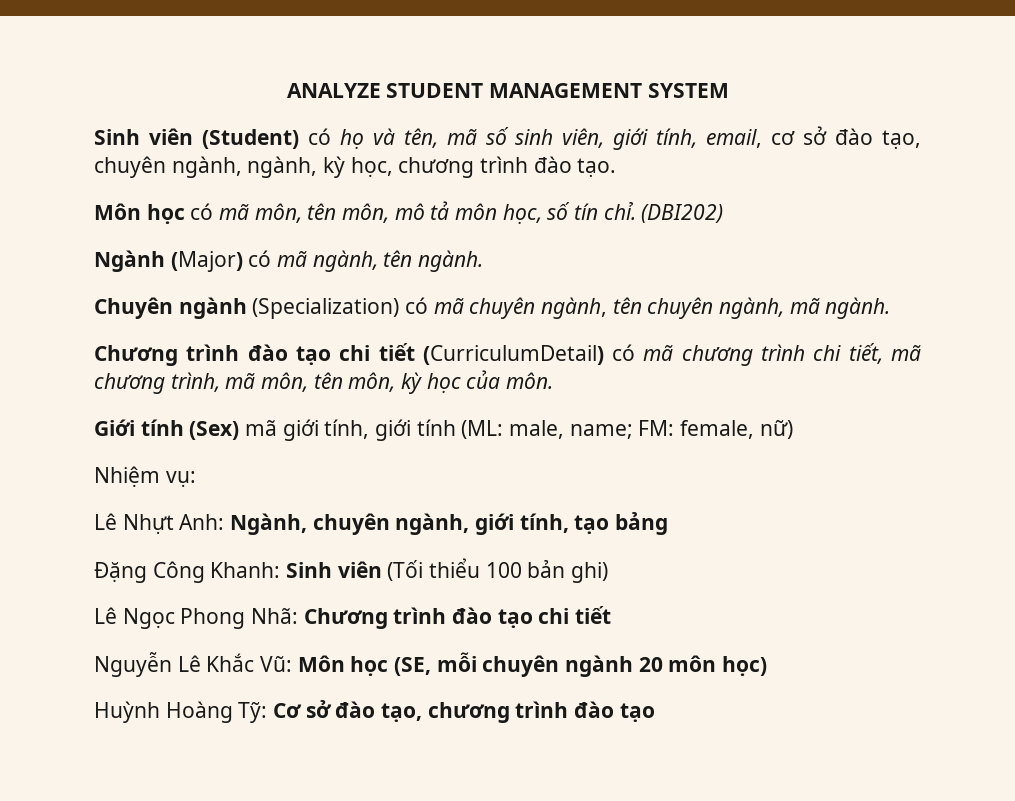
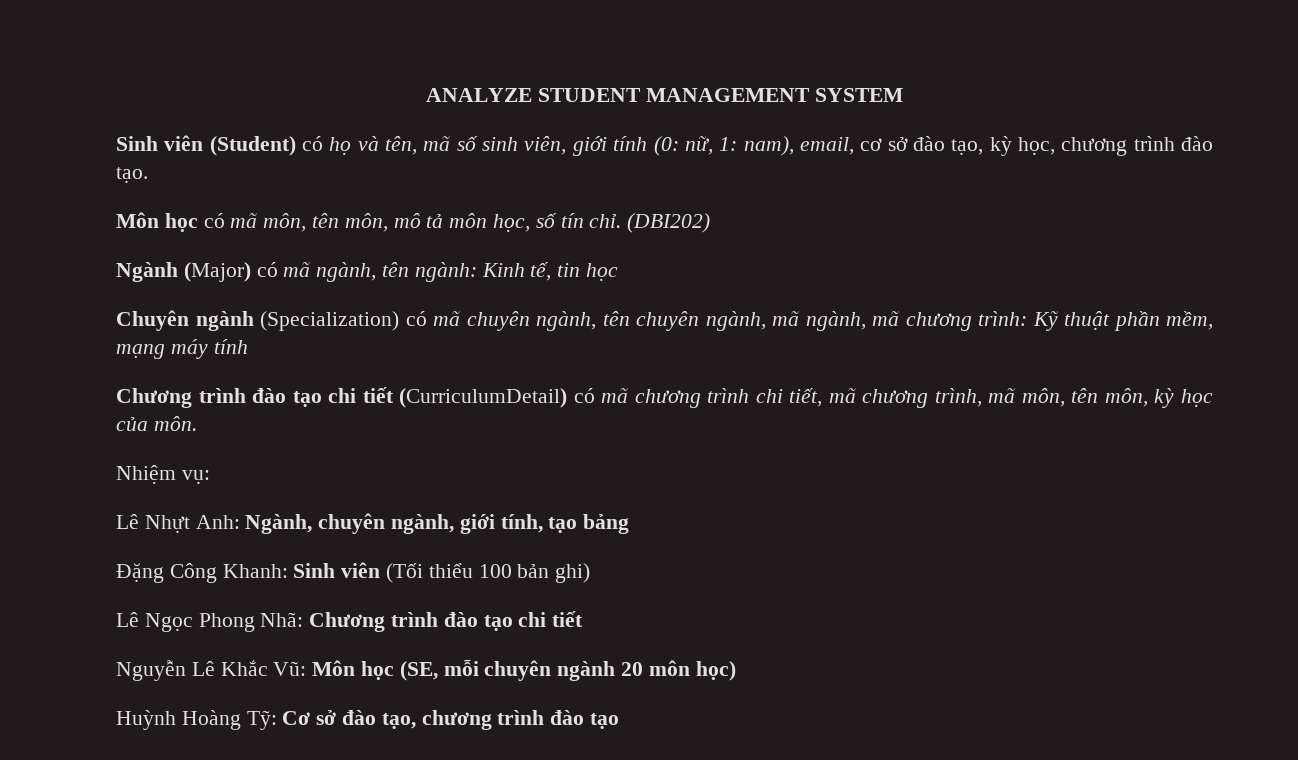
- Sinh viên (Student) có họ và tên, mã số sinh viên, giới tính, email, cơ sở đào tạo, chuyên ngành, ngành, kỳ học, chương trình đào tạo.
+ Sinh viên (Student) có họ và tên, mã số sinh viên, giới tính (0: nữ, 1: nam), email, cơ sở đào tạo, kỳ học, chương trình đào tạo.
- Ngành (Major) có mã ngành, tên ngành.
+ Ngành (Major) có mã ngành, tên ngành: Kinh tế, tin học
- Chuyên ngành (Specialization) có mã chuyên ngành, tên chuyên ngành, mã ngành.
+ Chuyên ngành (Specialization) có mã chuyên ngành, tên chuyên ngành, mã ngành, mã chương trình: Kỹ thuật phần mềm, mạng máy tính
- Giới tính (Sex) mã giới tính, giới tính (ML: male, name; FM: female, nữ)

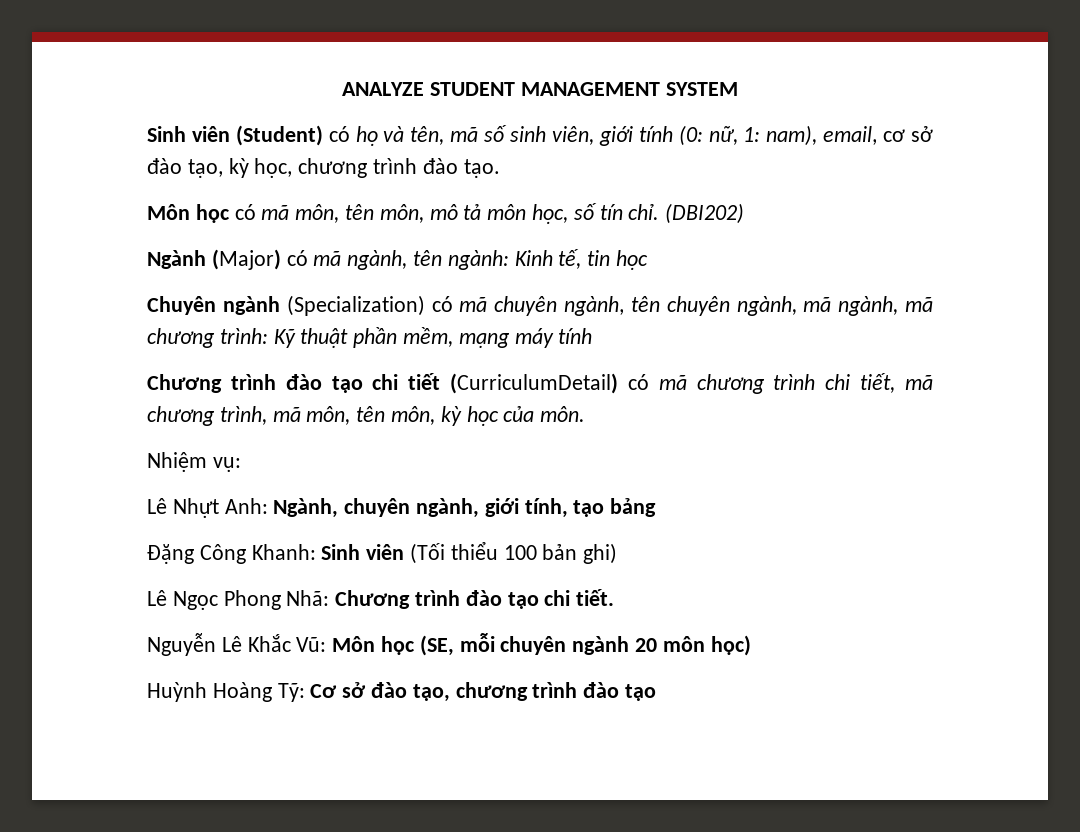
- Lê Ngọc Phong Nhã: Chương trình đào tạo chi tiết
+ Lê Ngọc Phong Nhã: Chương trình đào tạo chi tiết.

